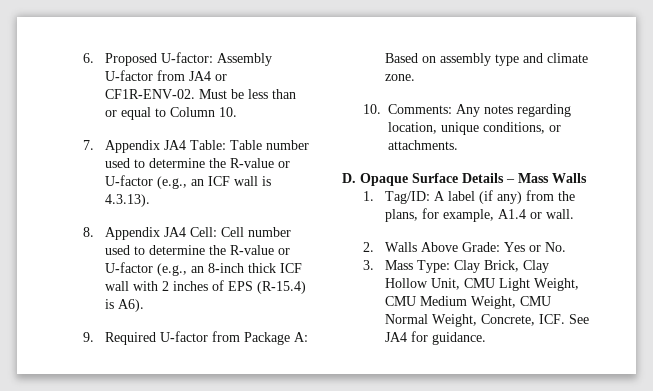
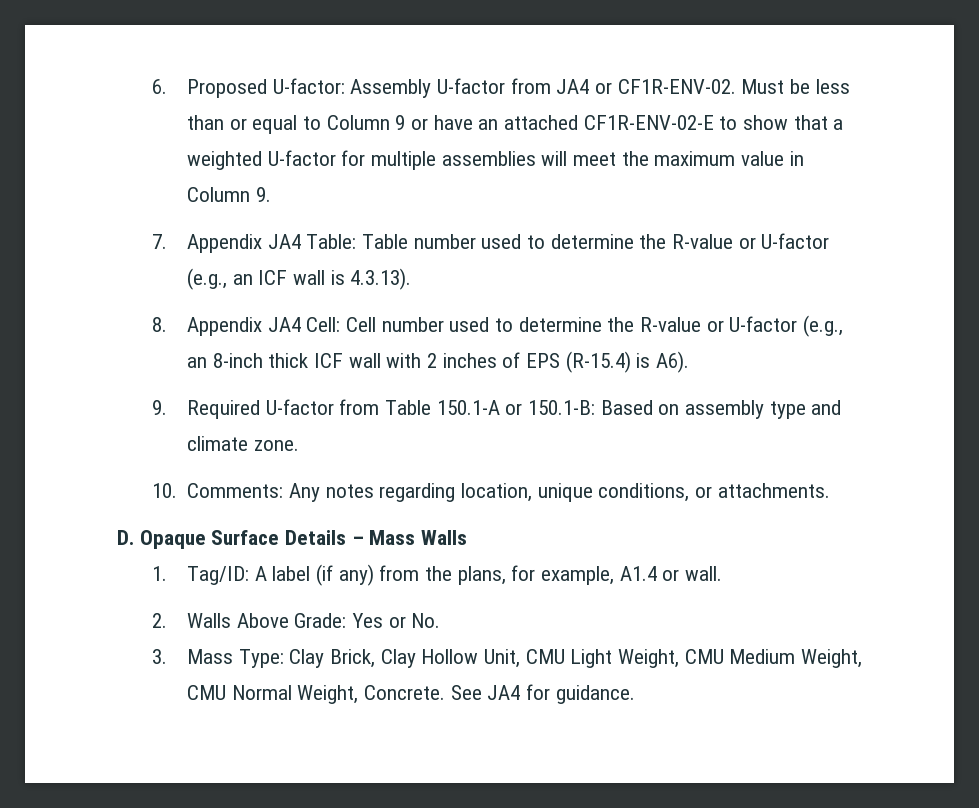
- Must be less than or equal to Column 10.
+ Must be less than or equal to Column 9 or have an attached CF1R-ENV-02-E to show that a weighted U-factor for multiple assemblies will meet the maximum value in Column 9.
- 9. Required U-factor from Package A: Based on assembly type and climate zone.
+ 9. Required U-factor from Table 150.1-A or 150.1-B: Based on assembly type and climate zone.
- 3. Mass Type: Clay Brick, Clay Hollow Unit, CMU Light Weight, CMU Medium Weight, CMU Normal Weight, Concrete, ICF. See JA4 for guidance.
+ 3. Mass Type: Clay Brick, Clay Hollow Unit, CMU Light Weight, CMU Medium Weight, CMU Normal Weight, Concrete. See JA4 for guidance.

